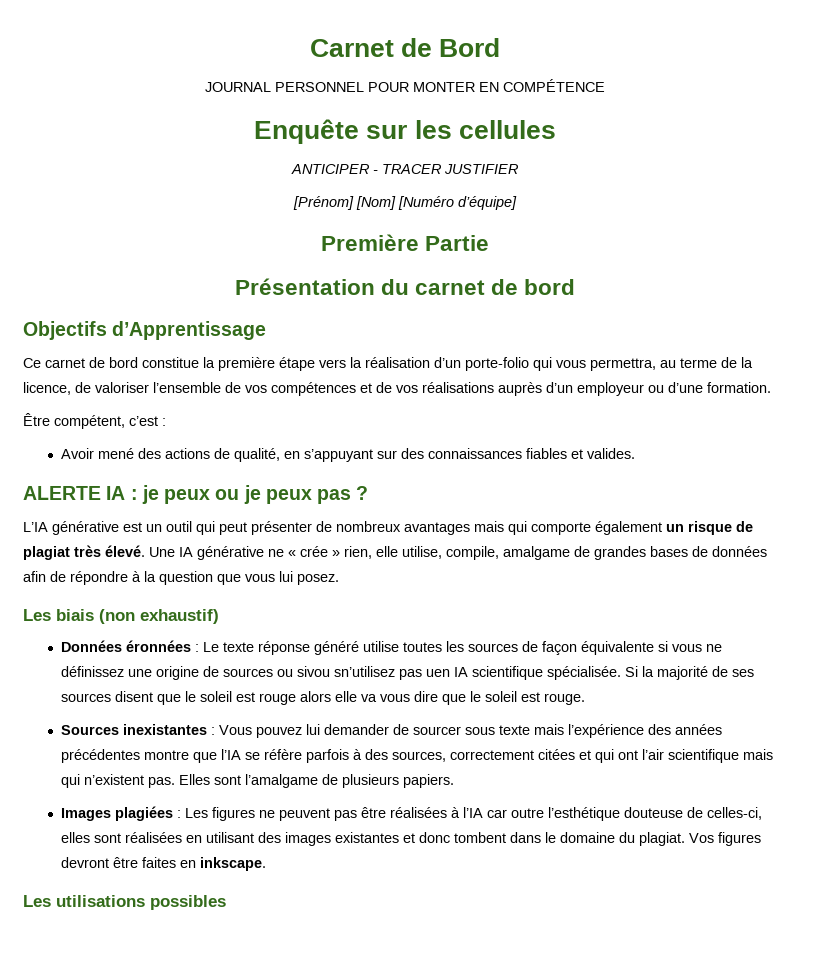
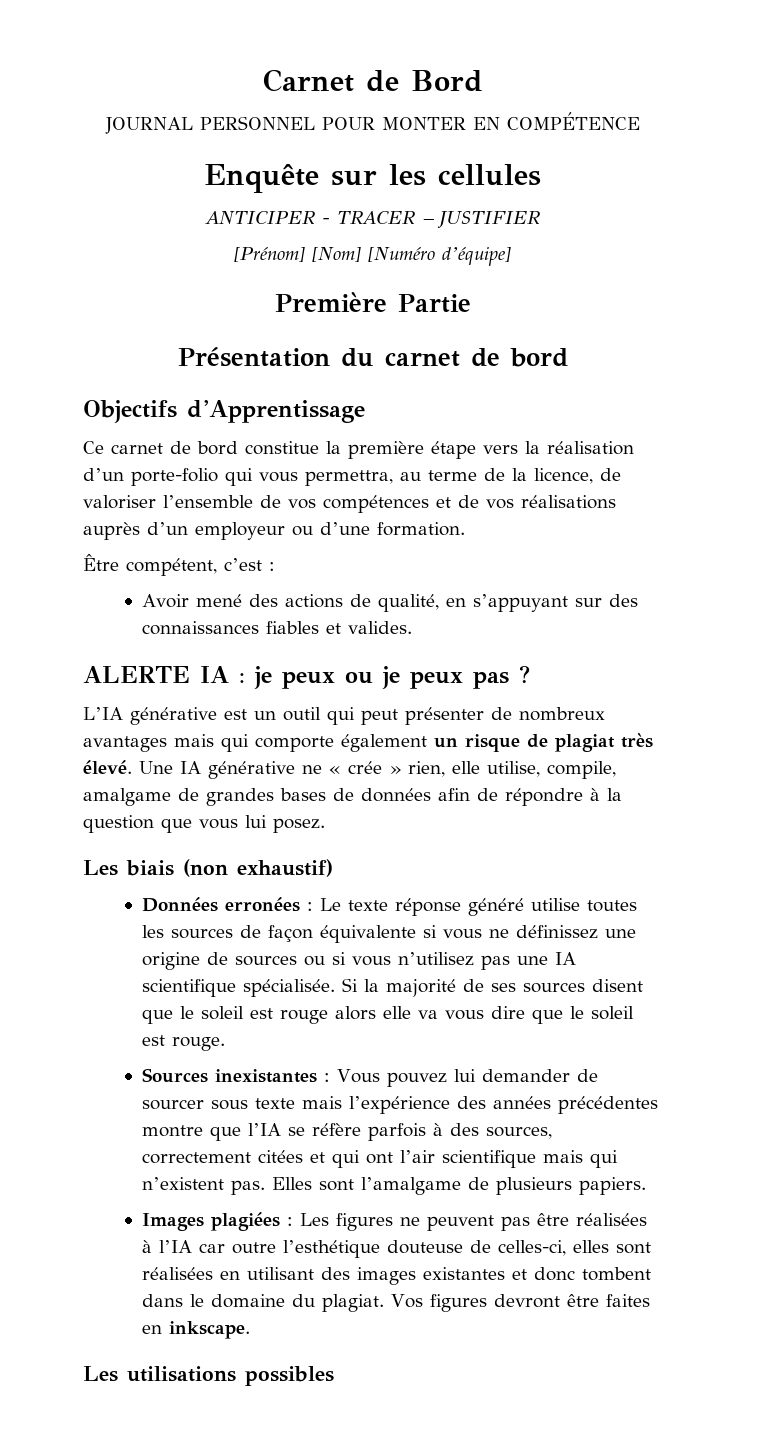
- ANTICIPER - TRACER JUSTIFIER
+ ANTICIPER - TRACER – JUSTIFIER
- Données éronnées : Le texte réponse généré utilise toutes les sources de façon équivalente si vous ne définissez une origine de sources ou sivou sn’utilisez pas uen IA scientifique spécialisée.
+ Données erronées : Le texte réponse généré utilise toutes les sources de façon équivalente si vous ne définissez une origine de sources ou si vous n’utilisez pas une IA scientifique spécialisée.

